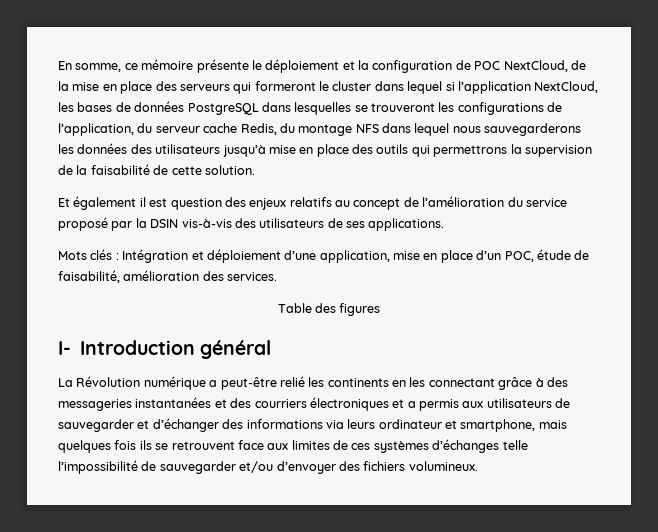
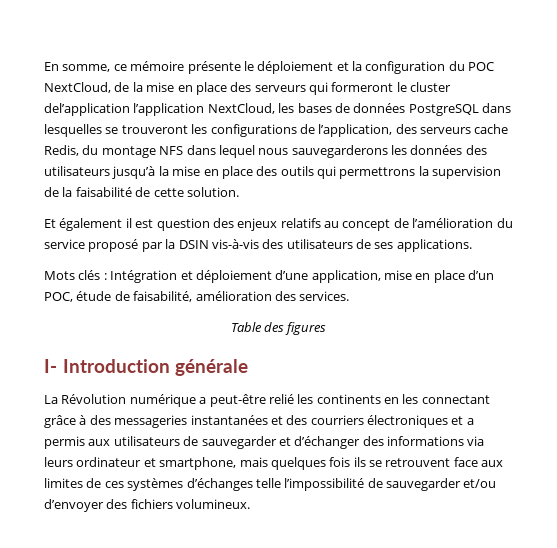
- En somme, ce mémoire présente le déploiement et la configuration de POC NextCloud, de la mise en place des serveurs qui formeront le cluster dans lequel si l’application NextCloud, les bases de données PostgreSQL dans lesquelles se trouveront les configurations de l’application, du serveur cache Redis, du montage NFS dans lequel nous sauvegarderons les données des utilisateurs jusqu’à mise en place des outils qui permettrons la supervision de la faisabilité de cette solution.
+ En somme, ce mémoire présente le déploiement et la configuration du POC NextCloud, de la mise en place des serveurs qui formeront le cluster del’application l’application NextCloud, les bases de données PostgreSQL dans lesquelles se trouveront les configurations de l’application, des serveurs cache Redis, du montage NFS dans lequel nous sauvegarderons les données des utilisateurs jusqu’à la mise en place des outils qui permettrons la supervision de la faisabilité de cette solution.
- I- Introduction général
+ I- Introduction générale

